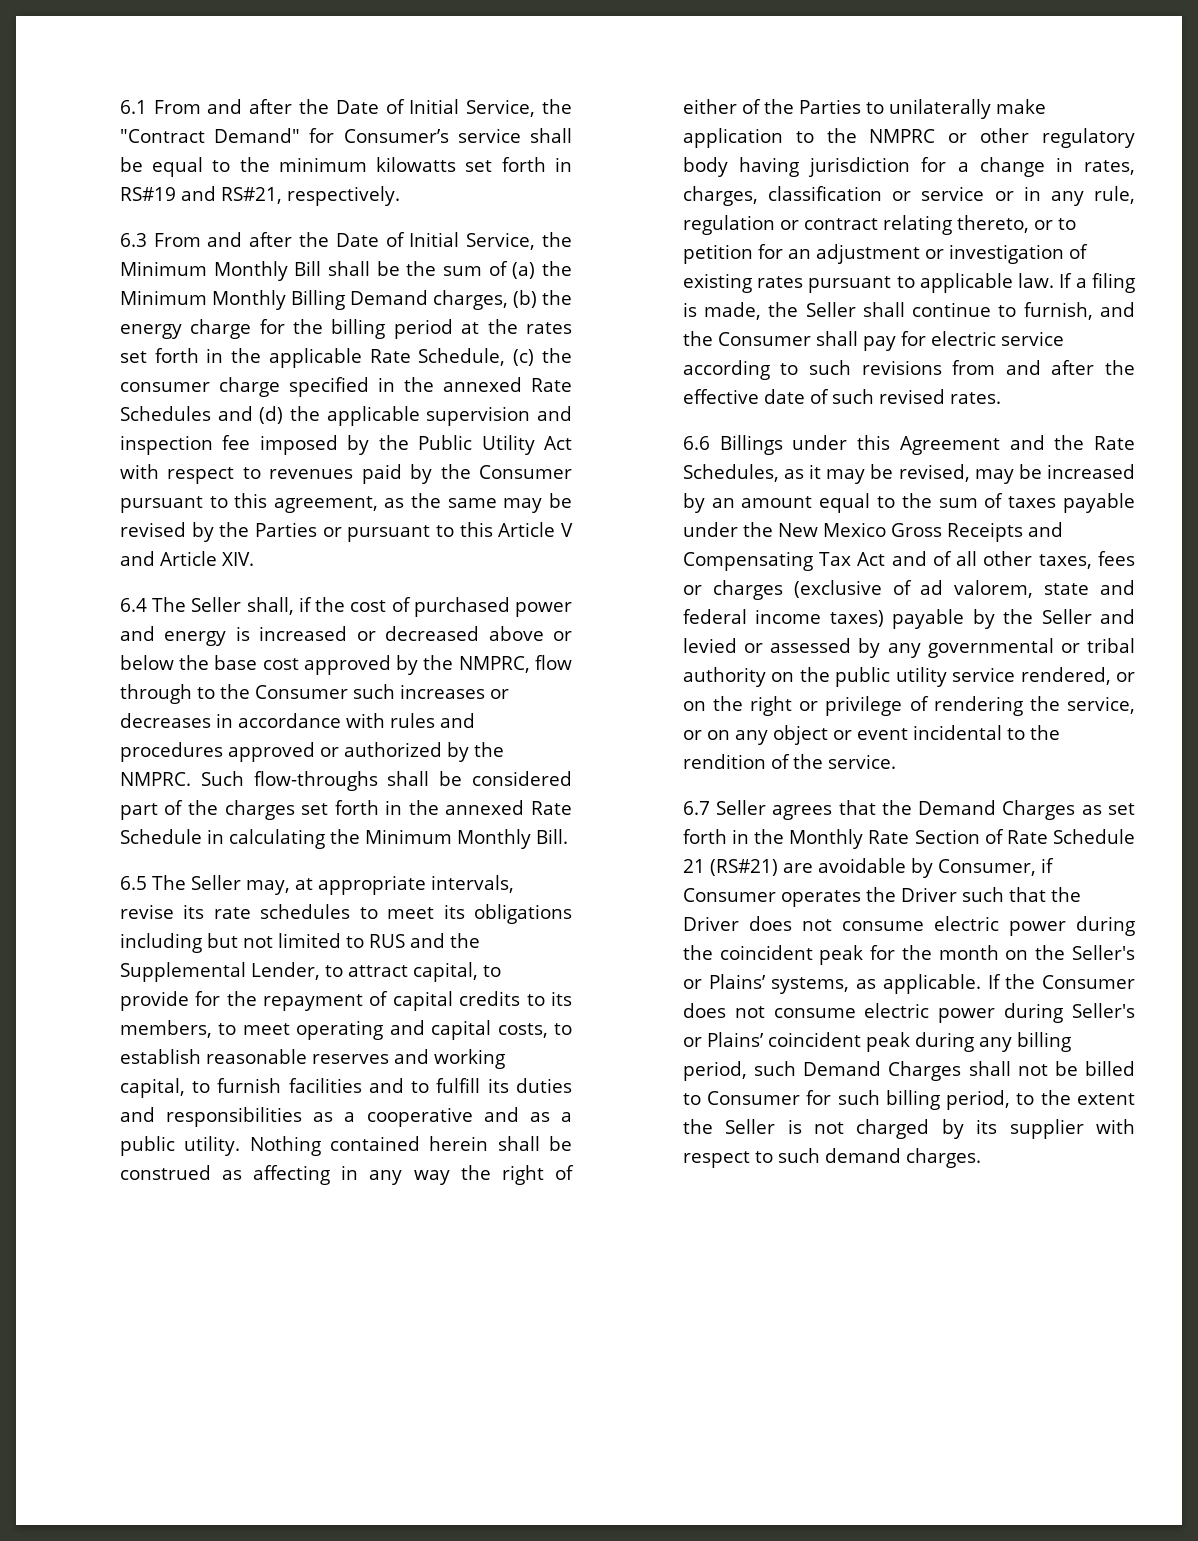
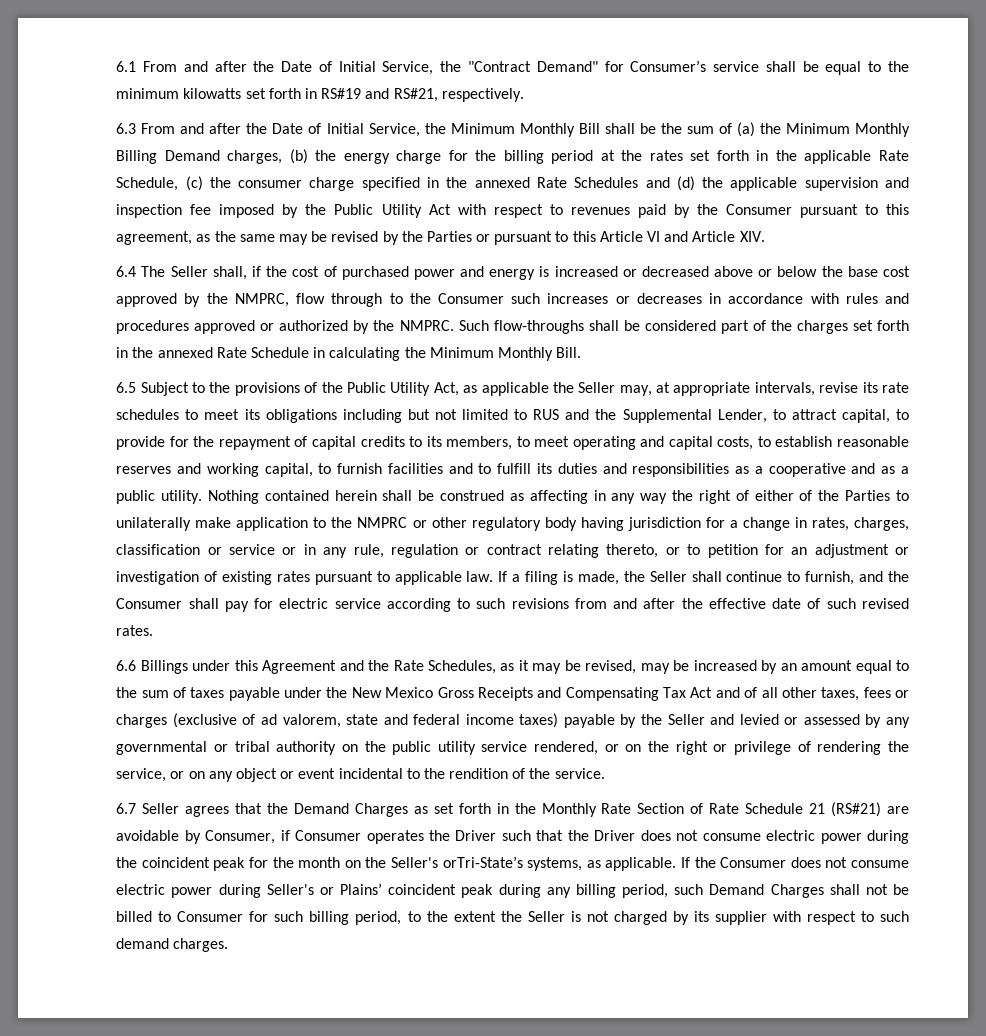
- 6.3 From and after the Date of Initial Service, the Minimum Monthly Bill shall be the sum of (a) the Minimum Monthly Billing Demand charges, (b) the energy charge for the billing period at the rates set forth in the applicable Rate Schedule, (c) the consumer charge specified in the annexed Rate Schedules and (d) the applicable supervision and inspection fee imposed by the Public Utility Act with respect to revenues paid by the Consumer pursuant to this agreement, as the same may be revised by the Parties or pursuant to this Article V and Article XIV.
+ 6.3 From and after the Date of Initial Service, the Minimum Monthly Bill shall be the sum of (a) the Minimum Monthly Billing Demand charges, (b) the energy charge for the billing period at the rates set forth in the applicable Rate Schedule, (c) the consumer charge specified in the annexed Rate Schedules and (d) the applicable supervision and inspection fee imposed by the Public Utility Act with respect to revenues paid by the Consumer pursuant to this agreement, as the same may be revised by the Parties or pursuant to this Article VI and Article XIV.
- 6.5 The Seller may, at appropriate intervals, revise its rate schedules to meet its obligations including but not limited to RUS and the Supplemental Lender, to attract capital, to provide for the repayment of capital credits to its members, to meet operating and capital costs, to establish reasonable reserves and working capital, to furnish facilities and to fulfill its duties and responsibilities as a cooperative and as a public utility.
+ 6.5 Subject to the provisions of the Public Utility Act, as applicable the Seller may, at appropriate intervals, revise its rate schedules to meet its obligations including but not limited to RUS and the Supplemental Lender, to attract capital, to provide for the repayment of capital credits to its members, to meet operating and capital costs, to establish reasonable reserves and working capital, to furnish facilities and to fulfill its duties and responsibilities as a cooperative and as a public utility.
- 6.7 Seller agrees that the Demand Charges as set forth in the Monthly Rate Section of Rate Schedule 21 (RS#21) are avoidable by Consumer, if Consumer operates the Driver such that the Driver does not consume electric power during the coincident peak for the month on the Seller's or Plains’ systems, as applicable.
+ 6.7 Seller agrees that the Demand Charges as set forth in the Monthly Rate Section of Rate Schedule 21 (RS#21) are avoidable by Consumer, if Consumer operates the Driver such that the Driver does not consume electric power during the coincident peak for the month on the Seller's orTri-State’s systems, as applicable.

